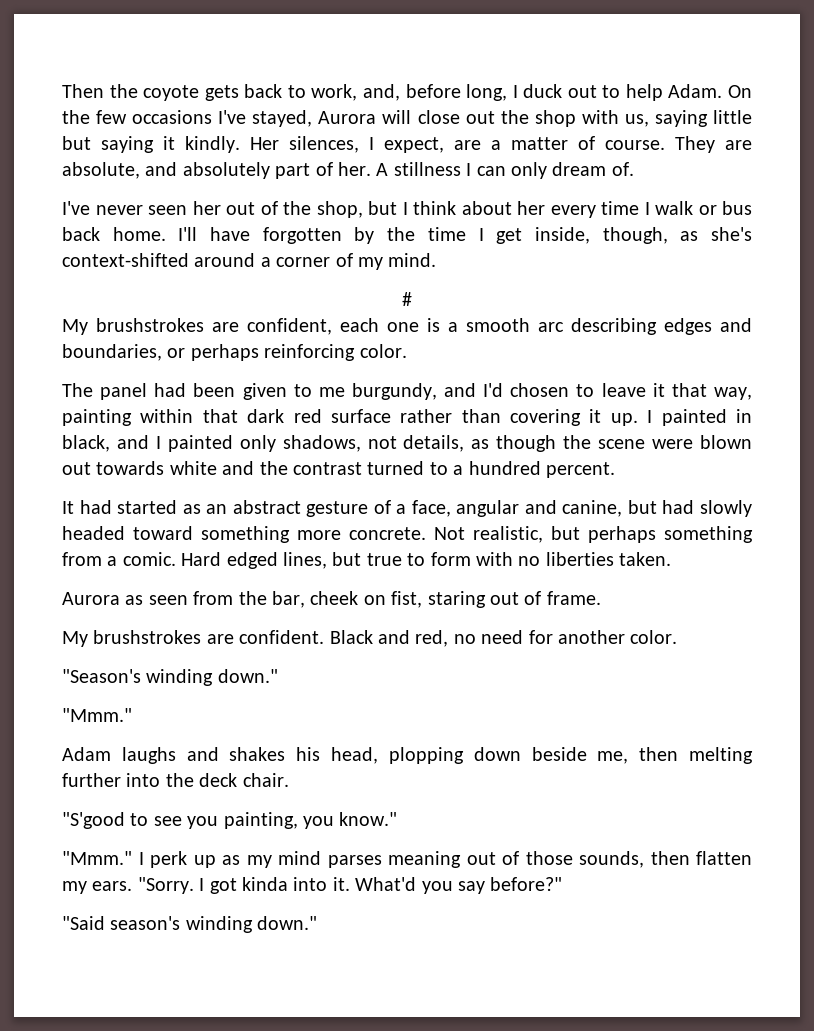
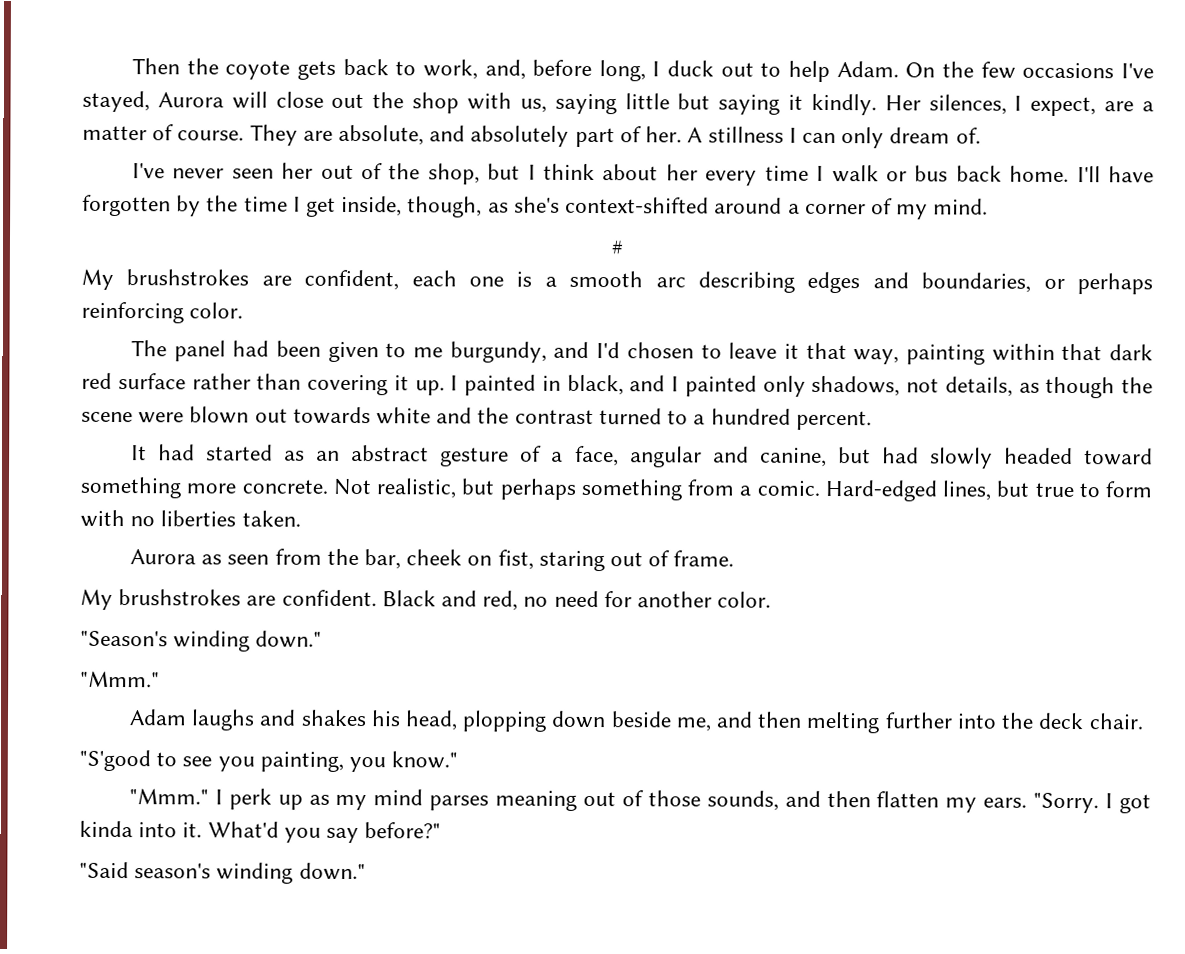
- Hard edged lines, but true to form with no liberties taken.
+ Hard-edged lines, but true to form with no liberties taken.
- Adam laughs and shakes his head, plopping down beside me, then melting further into the deck chair.
+ Adam laughs and shakes his head, plopping down beside me, and then melting further into the deck chair.
- "Mmm." I perk up as my mind parses meaning out of those sounds, then flatten my ears.
+ "Mmm." I perk up as my mind parses meaning out of those sounds, and then flatten my ears.

